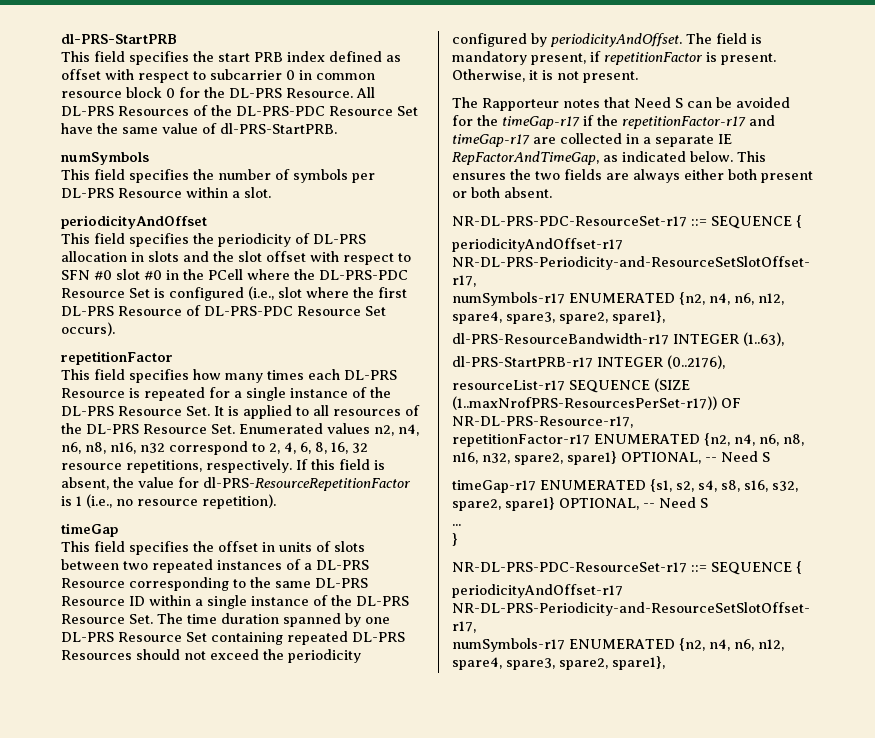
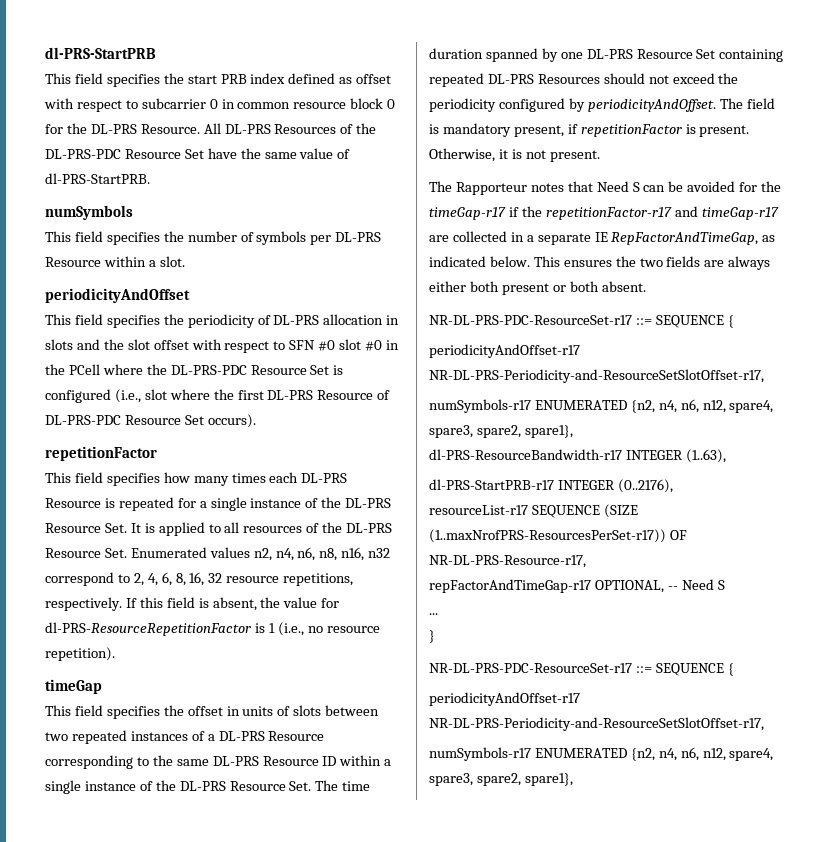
- repetitionFactor-r17 ENUMERATED {n2, n4, n6, n8, n16, n32, spare2, spare1} OPTIONAL, -- Need S
- timeGap-r17 ENUMERATED {s1, s2, s4, s8, s16, s32, spare2, spare1} OPTIONAL, -- Need S
+ repFactorAndTimeGap-r17 OPTIONAL, -- Need S

